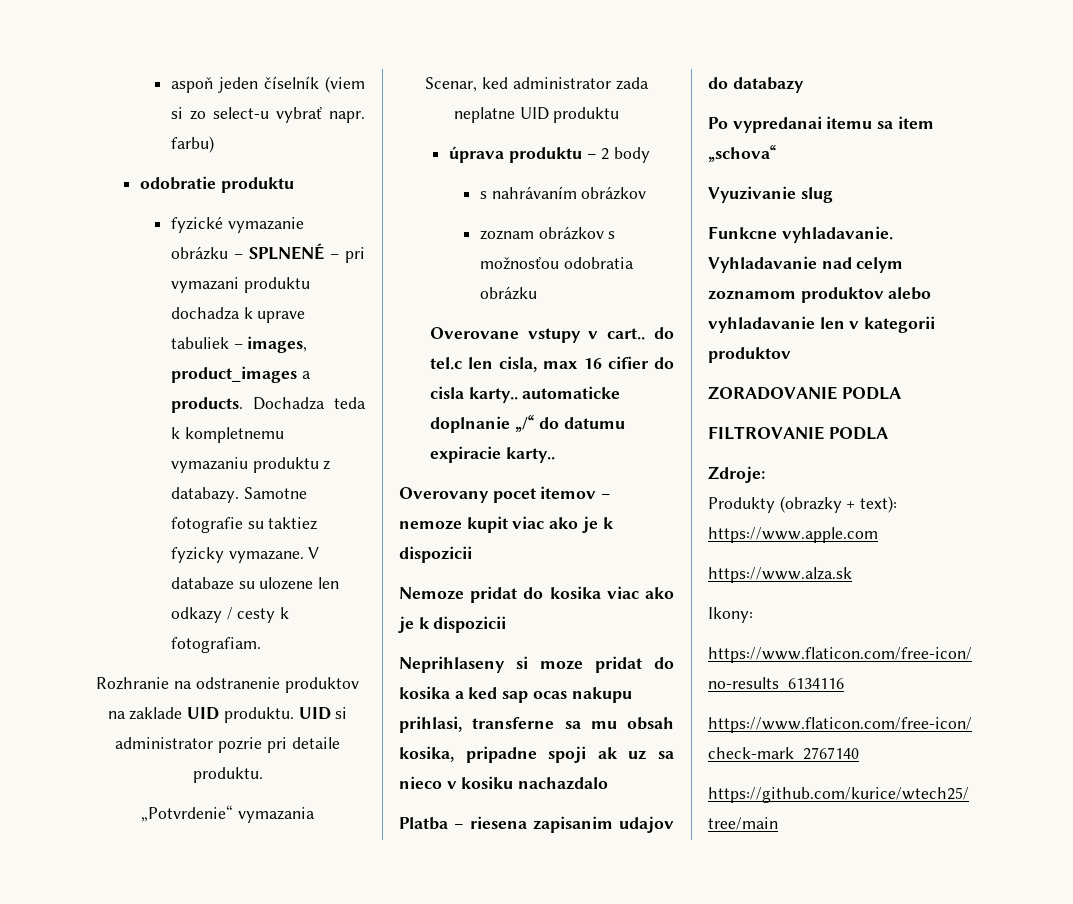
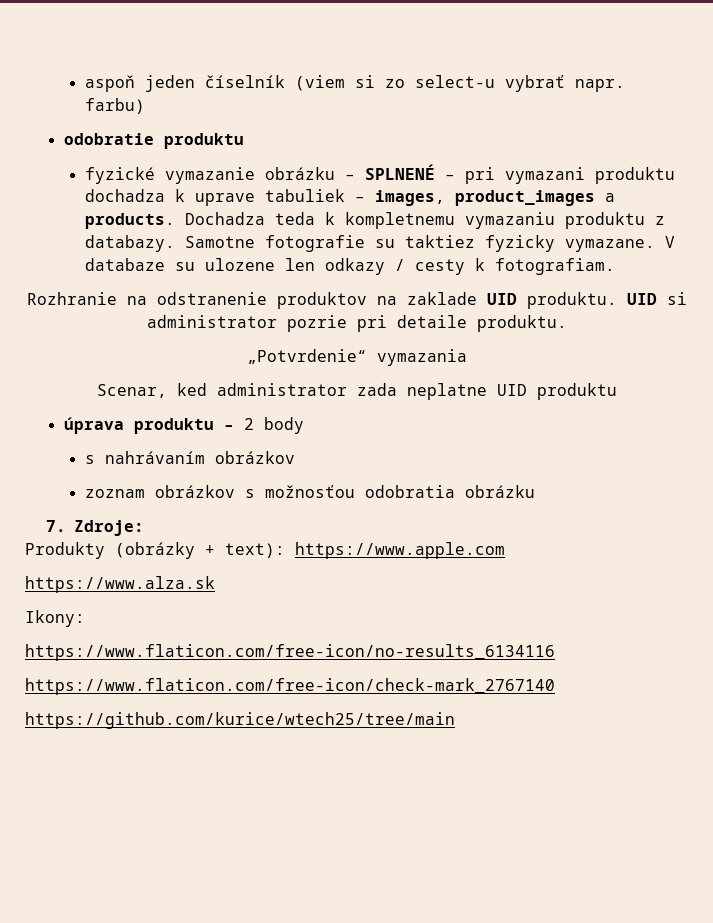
- Overovane vstupy v cart.. do tel.c len cisla, max 16 cifier do cisla karty.. automaticke doplnanie „/“ do datumu expiracie karty..
- Overovany pocet itemov – nemoze kupit viac ako je k dispozicii
- Nemoze pridat do kosika viac ako je k dispozicii
- Neprihlaseny si moze pridat do kosika a ked sap ocas nakupu prihlasi, transferne sa mu obsah kosika, pripadne spoji ak uz sa nieco v kosiku nachazdalo
- Platba – riesena zapisanim udajov do databazy
- Po vypredanai itemu sa item „schova“
- Vyuzivanie slug
- Funkcne vyhladavanie. Vyhladavanie nad celym zoznamom produktov alebo vyhladavanie len v kategorii produktov
- ZORADOVANIE PODLA
- FILTROVANIE PODLA
- Zdroje:
+ 7. Zdroje:
- Produkty (obrazky + text): https://www.apple.com
+ Produkty (obrázky + text): https://www.apple.com

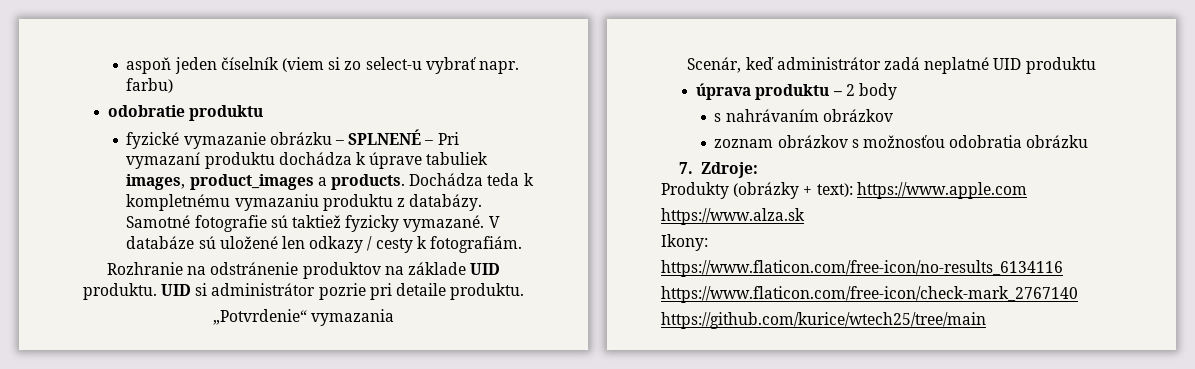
- fyzické vymazanie obrázku – SPLNENÉ – pri vymazani produktu dochadza k uprave tabuliek – images, product_images a products.
+ fyzické vymazanie obrázku – SPLNENÉ – Pri vymazaní produktu dochádza k úprave tabuliek images, product_images a products.
- Dochadza teda k kompletnemu vymazaniu produktu z databazy. Samotne fotografie su taktiez fyzicky vymazane. V databaze su ulozene len odkazy / cesty k fotografiam.
+ Dochádza teda k kompletnému vymazaniu produktu z databázy. Samotné fotografie sú taktiež fyzicky vymazané. V databáze sú uložené len odkazy / cesty k fotografiám.
- Rozhranie na odstranenie produktov na zaklade UID produktu.
+ Rozhranie na odstránenie produktov na základe UID produktu.
- UID si administrator pozrie pri detaile produktu.
+ UID si administrátor pozrie pri detaile produktu.
- Scenar, ked administrator zada neplatne UID produktu
+ Scenár, keď administrátor zadá neplatné UID produktu

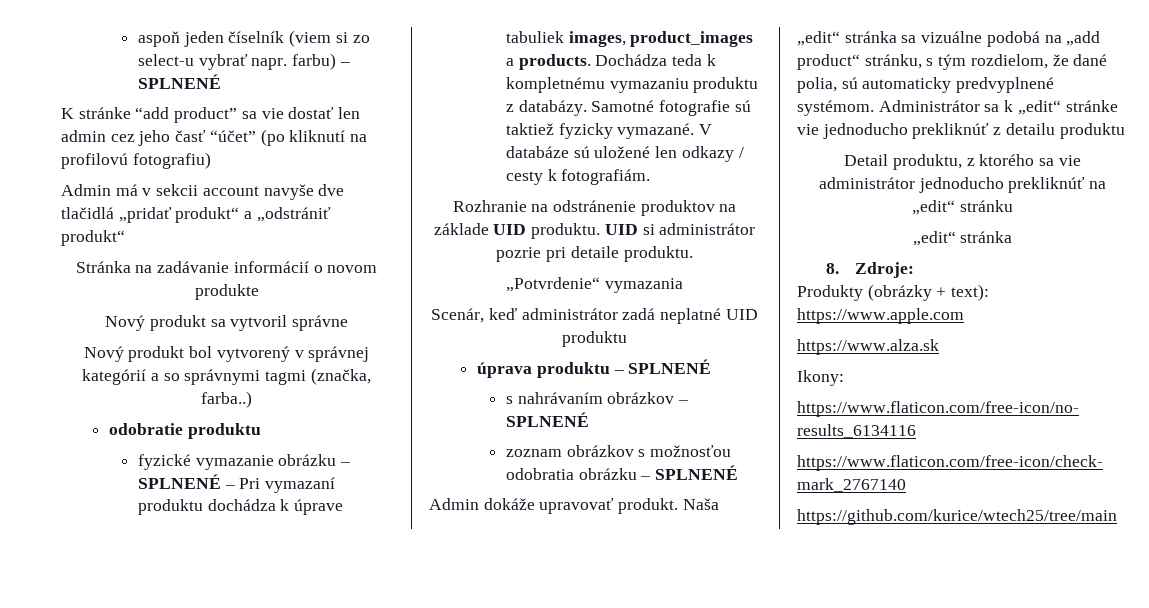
- aspoň jeden číselník (viem si zo select-u vybrať napr. farbu)
+ aspoň jeden číselník (viem si zo select-u vybrať napr. farbu) – SPLNENÉ
+ K stránke “add product” sa vie dostať len admin cez jeho časť “účet” (po kliknutí na profilovú fotografiu)
+ Admin má v sekcii account navyše dve tlačidlá „pridať produkt“ a „odstrániť produkt“
+ Stránka na zadávanie informácií o novom produkte
+ Nový produkt sa vytvoril správne
+ Nový produkt bol vytvorený v správnej kategórií a so správnymi tagmi (značka, farba..)
- úprava produktu – 2 body
+ úprava produktu – SPLNENÉ
- s nahrávaním obrázkov
+ s nahrávaním obrázkov – SPLNENÉ
- zoznam obrázkov s možnosťou odobratia obrázku
- 7. Zdroje:
+ zoznam obrázkov s možnosťou odobratia obrázku – SPLNENÉ
+ Admin dokáže upravovať produkt. Naša „edit“ stránka sa vizuálne podobá na „add product“ stránku, s tým rozdielom, že dané polia, sú automaticky predvyplnené systémom. Administrátor sa k „edit“ stránke vie jednoducho prekliknúť z detailu produktu
+ Detail produktu, z ktorého sa vie administrátor jednoducho prekliknúť na „edit“ stránku
+ „edit“ stránka
+ 8. Zdroje:

